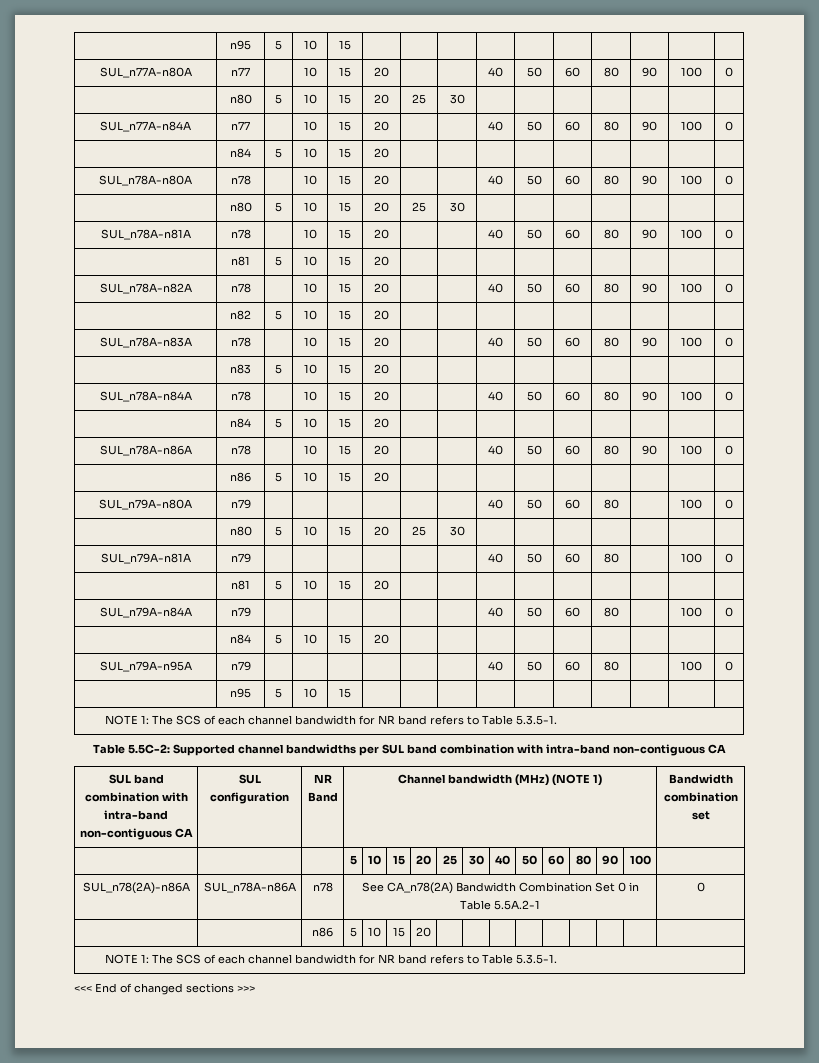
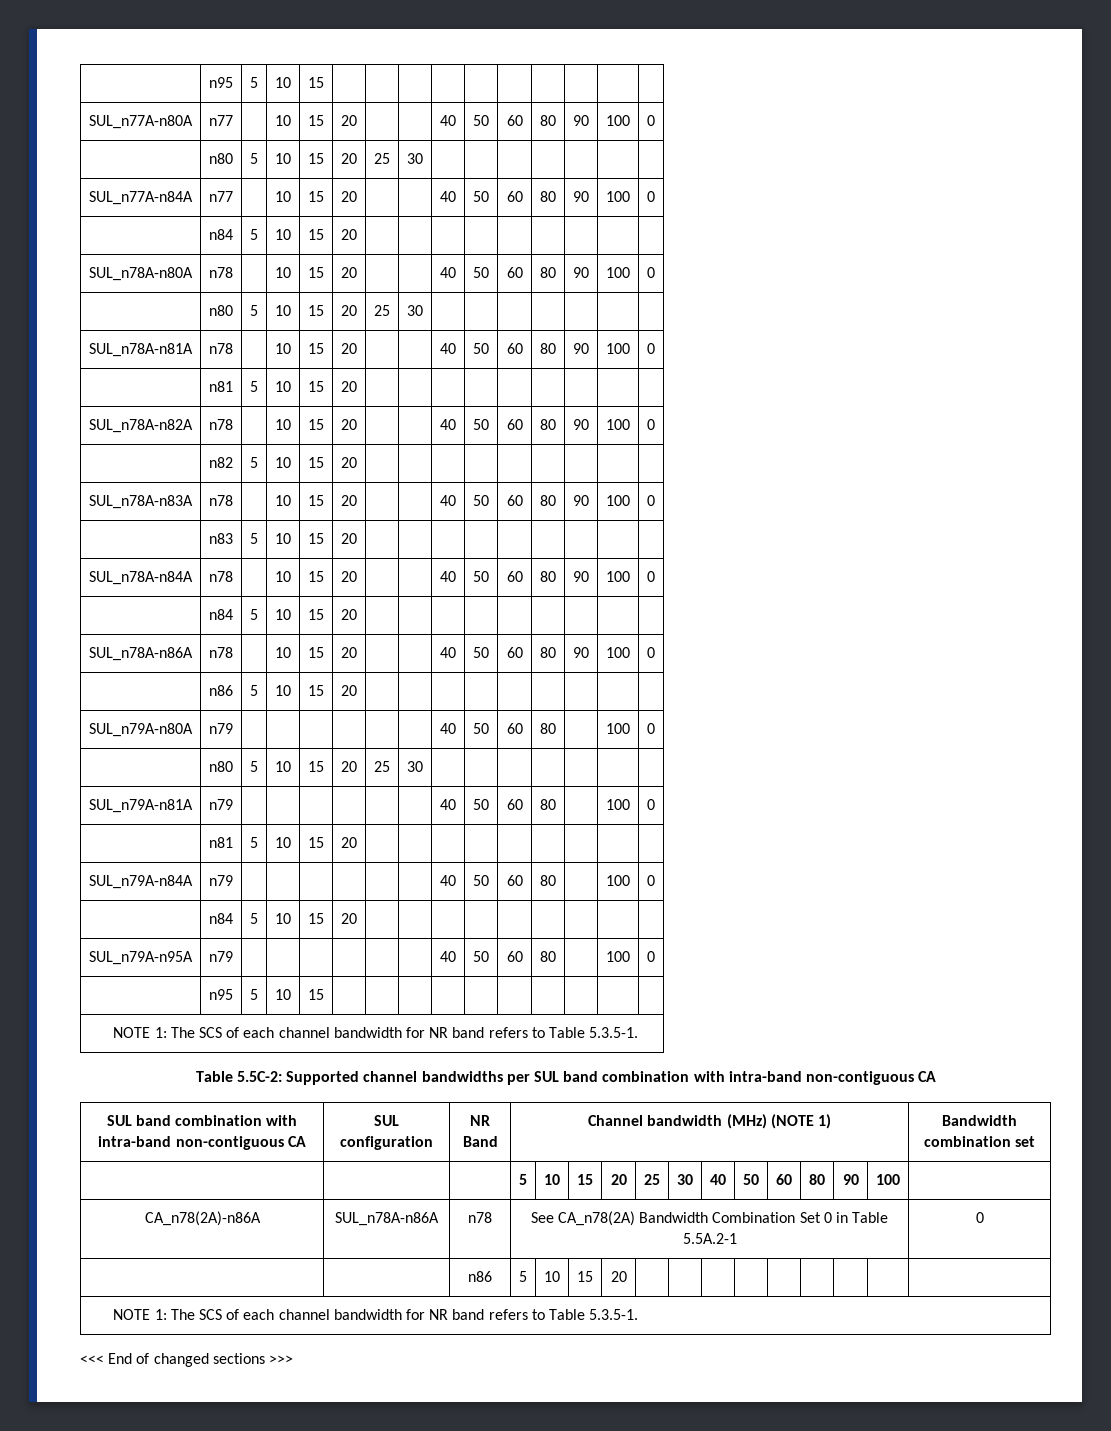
- SUL_n78(2A)-n86A | SUL_n78A-n86A | n78 | See CA_n78(2A) Bandwidth Combination Set 0 in Table 5.5A.2-1 | 0
+ CA_n78(2A)-n86A | SUL_n78A-n86A | n78 | See CA_n78(2A) Bandwidth Combination Set 0 in Table 5.5A.2-1 | 0

